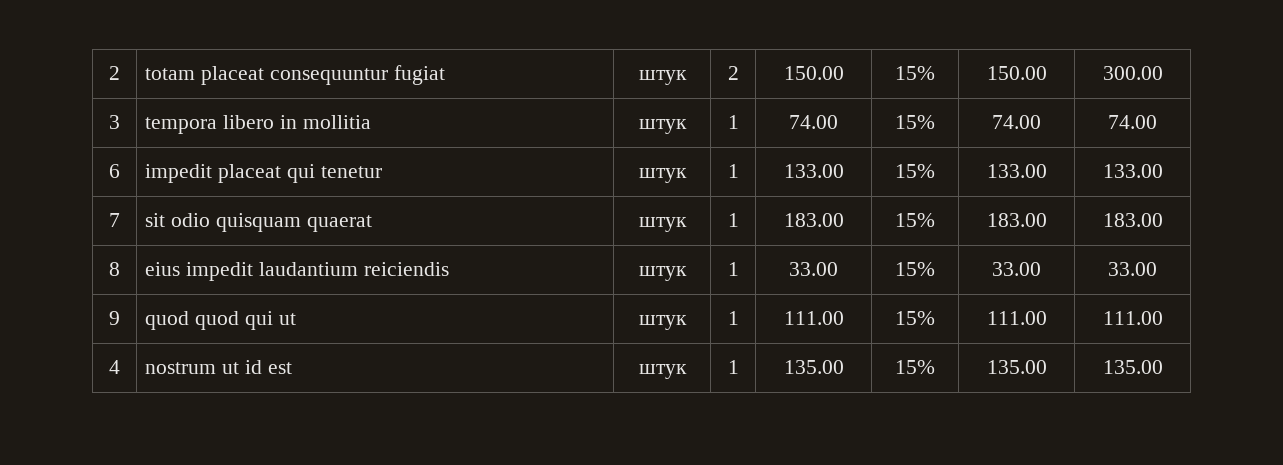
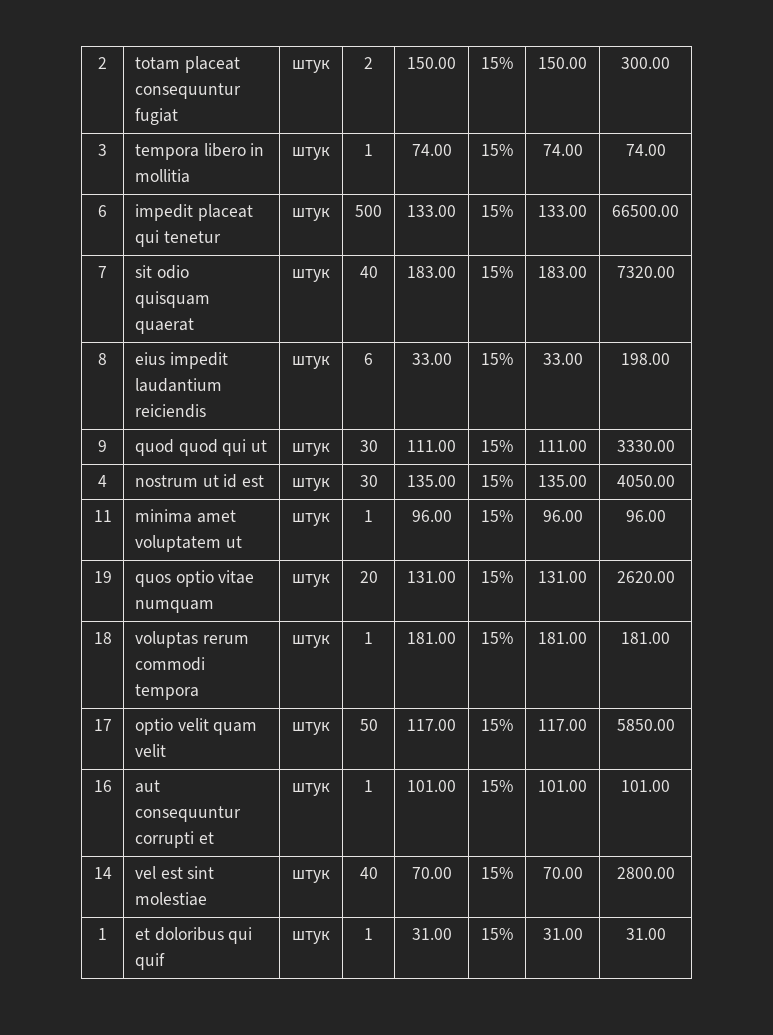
- 6 | impedit placeat qui tenetur | штук | 1 | 133.00 | 15% | 133.00 | 133.00
+ 6 | impedit placeat qui tenetur | штук | 500 | 133.00 | 15% | 133.00 | 66500.00
- 7 | sit odio quisquam quaerat | штук | 1 | 183.00 | 15% | 183.00 | 183.00
+ 7 | sit odio quisquam quaerat | штук | 40 | 183.00 | 15% | 183.00 | 7320.00
- 8 | eius impedit laudantium reiciendis | штук | 1 | 33.00 | 15% | 33.00 | 33.00
+ 8 | eius impedit laudantium reiciendis | штук | 6 | 33.00 | 15% | 33.00 | 198.00
- 9 | quod quod qui ut | штук | 1 | 111.00 | 15% | 111.00 | 111.00
+ 9 | quod quod qui ut | штук | 30 | 111.00 | 15% | 111.00 | 3330.00
- 4 | nostrum ut id est | штук | 1 | 135.00 | 15% | 135.00 | 135.00
+ 4 | nostrum ut id est | штук | 30 | 135.00 | 15% | 135.00 | 4050.00
+ 11 | minima amet voluptatem ut | штук | 1 | 96.00 | 15% | 96.00 | 96.00
+ 19 | quos optio vitae numquam | штук | 20 | 131.00 | 15% | 131.00 | 2620.00
+ 18 | voluptas rerum commodi tempora | штук | 1 | 181.00 | 15% | 181.00 | 181.00
+ 17 | optio velit quam velit | штук | 50 | 117.00 | 15% | 117.00 | 5850.00
+ 16 | aut consequuntur corrupti et | штук | 1 | 101.00 | 15% | 101.00 | 101.00
+ 14 | vel est sint molestiae | штук | 40 | 70.00 | 15% | 70.00 | 2800.00
+ 1 | et doloribus qui quif | штук | 1 | 31.00 | 15% | 31.00 | 31.00

